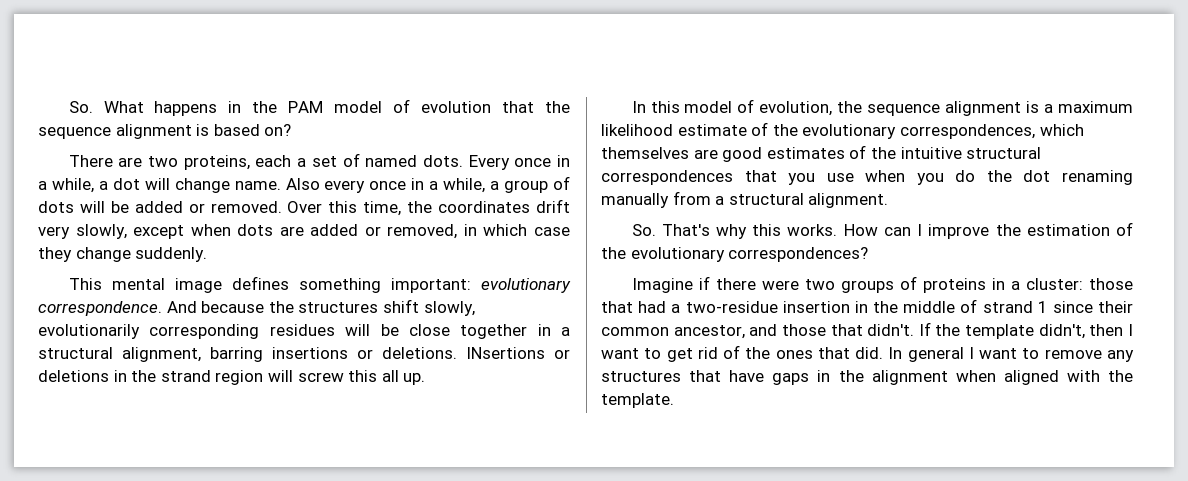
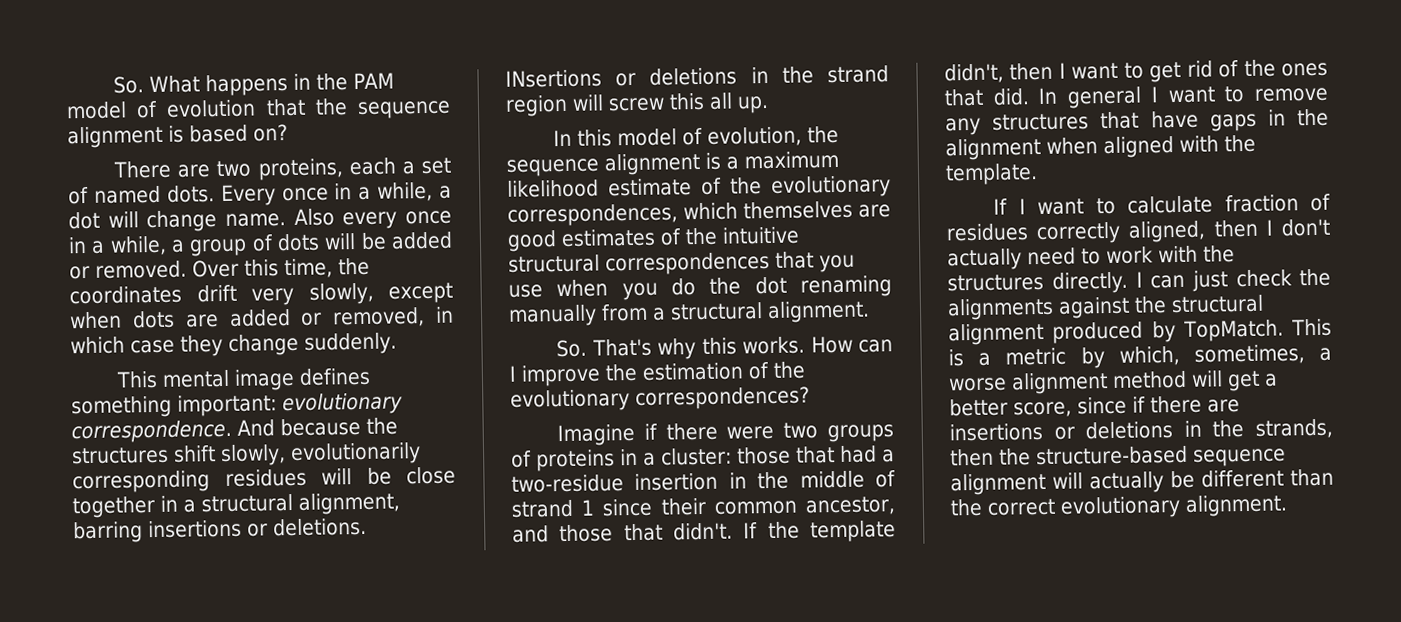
+ If I want to calculate fraction of residues correctly aligned, then I don't actually need to work with the structures directly. I can just check the alignments against the structural alignment produced by TopMatch. This is a metric by which, sometimes, a worse alignment method will get a better score, since if there are insertions or deletions in the strands, then the structure-based sequence alignment will actually be different than the correct evolutionary alignment.

